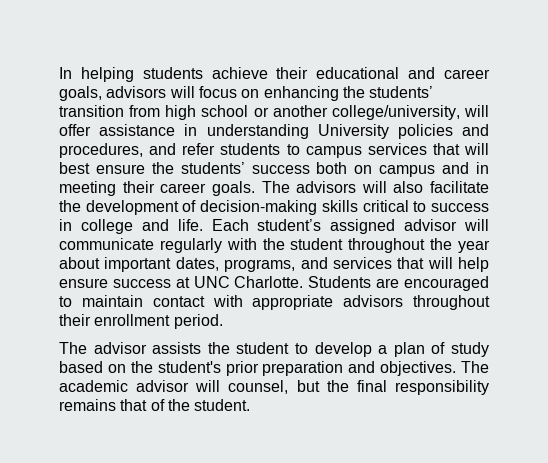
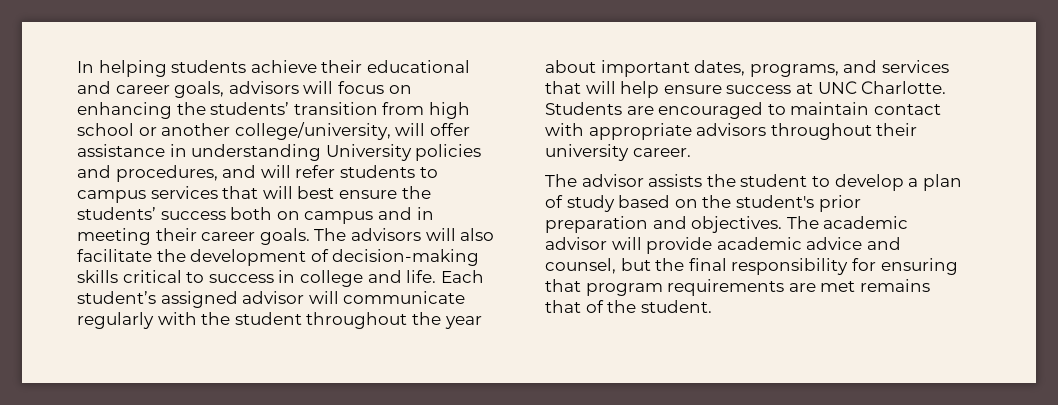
- In helping students achieve their educational and career goals, advisors will focus on enhancing the students’ transition from high school or another college/university, will offer assistance in understanding University policies and procedures, and refer students to campus services that will best ensure the students’ success both on campus and in meeting their career goals.
+ In helping students achieve their educational and career goals, advisors will focus on enhancing the students’ transition from high school or another college/university, will offer assistance in understanding University policies and procedures, and will refer students to campus services that will best ensure the students’ success both on campus and in meeting their career goals.
- Students are encouraged to maintain contact with appropriate advisors throughout their enrollment period.
+ Students are encouraged to maintain contact with appropriate advisors throughout their university career.
- The academic advisor will counsel, but the final responsibility remains that of the student.
+ The academic advisor will provide academic advice and counsel, but the final responsibility for ensuring that program requirements are met remains that of the student.

